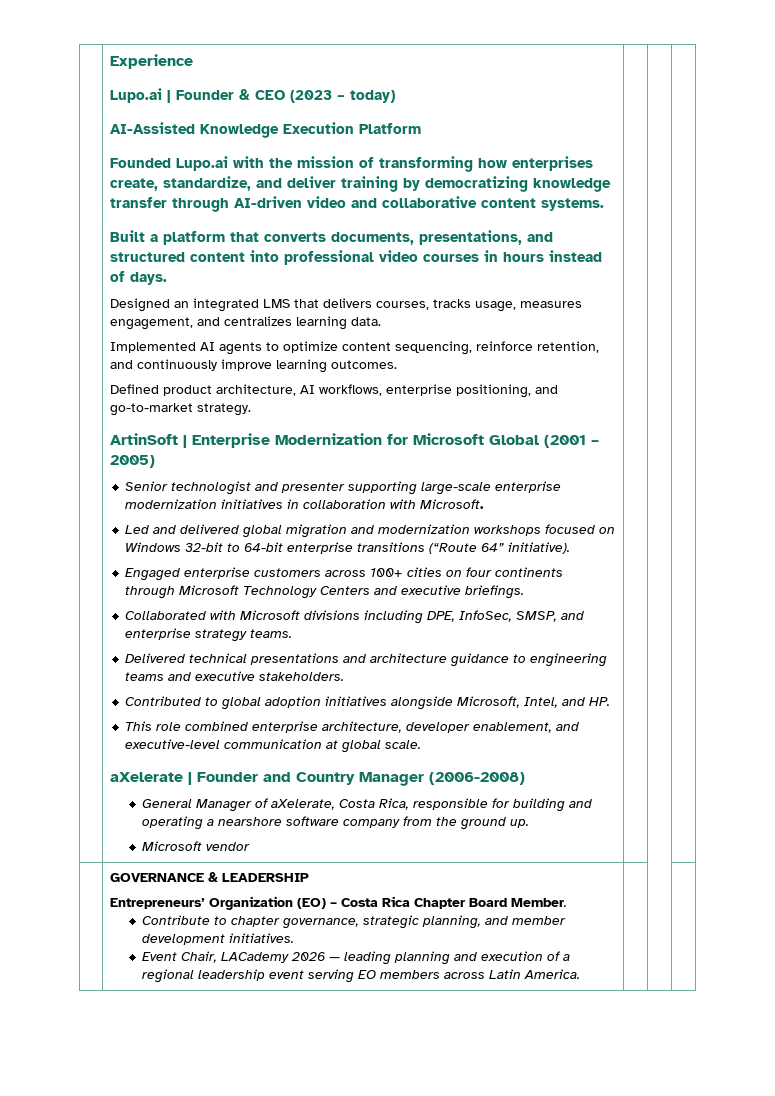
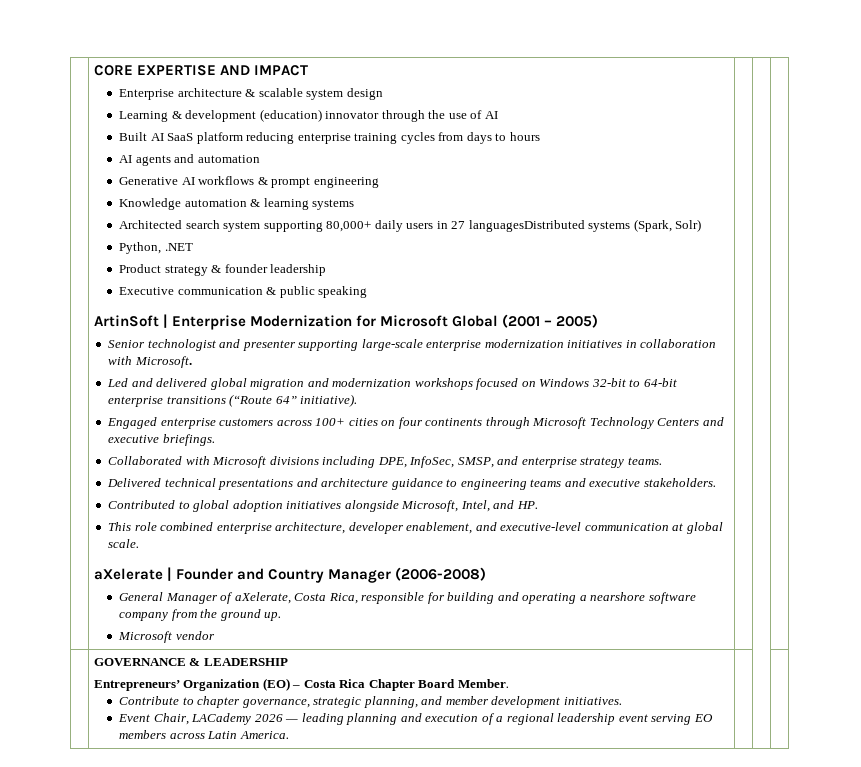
- Experience
- Lupo.ai | Founder & CEO (2023 – today)
- AI-Assisted Knowledge Execution Platform
- Founded Lupo.ai with the mission of transforming how enterprises create, standardize, and deliver training by democratizing knowledge transfer through AI-driven video and collaborative content systems.
- Built a platform that converts documents, presentations, and structured content into professional video courses in hours instead of days.
- Designed an integrated LMS that delivers courses, tracks usage, measures engagement, and centralizes learning data.
- Implemented AI agents to optimize content sequencing, reinforce retention, and continuously improve learning outcomes.
- Defined product architecture, AI workflows, enterprise positioning, and go-to-market strategy.
+ CORE EXPERTISE AND IMPACT
+ Enterprise architecture & scalable system design
+ Learning & development (education) innovator through the use of AI
+ Built AI SaaS platform reducing enterprise training cycles from days to hours
+ AI agents and automation
+ Generative AI workflows & prompt engineering
+ Knowledge automation & learning systems
+ Architected search system supporting 80,000+ daily users in 27 languagesDistributed systems (Spark, Solr)
+ Python, .NET
+ Product strategy & founder leadership
+ Executive communication & public speaking

